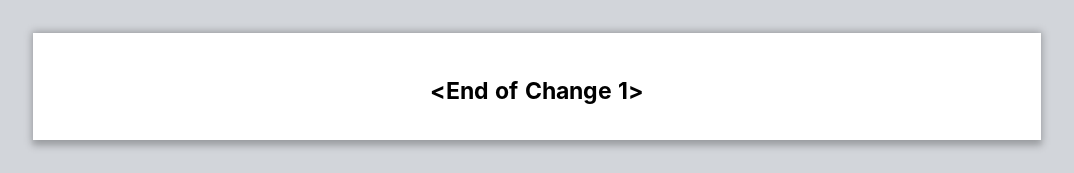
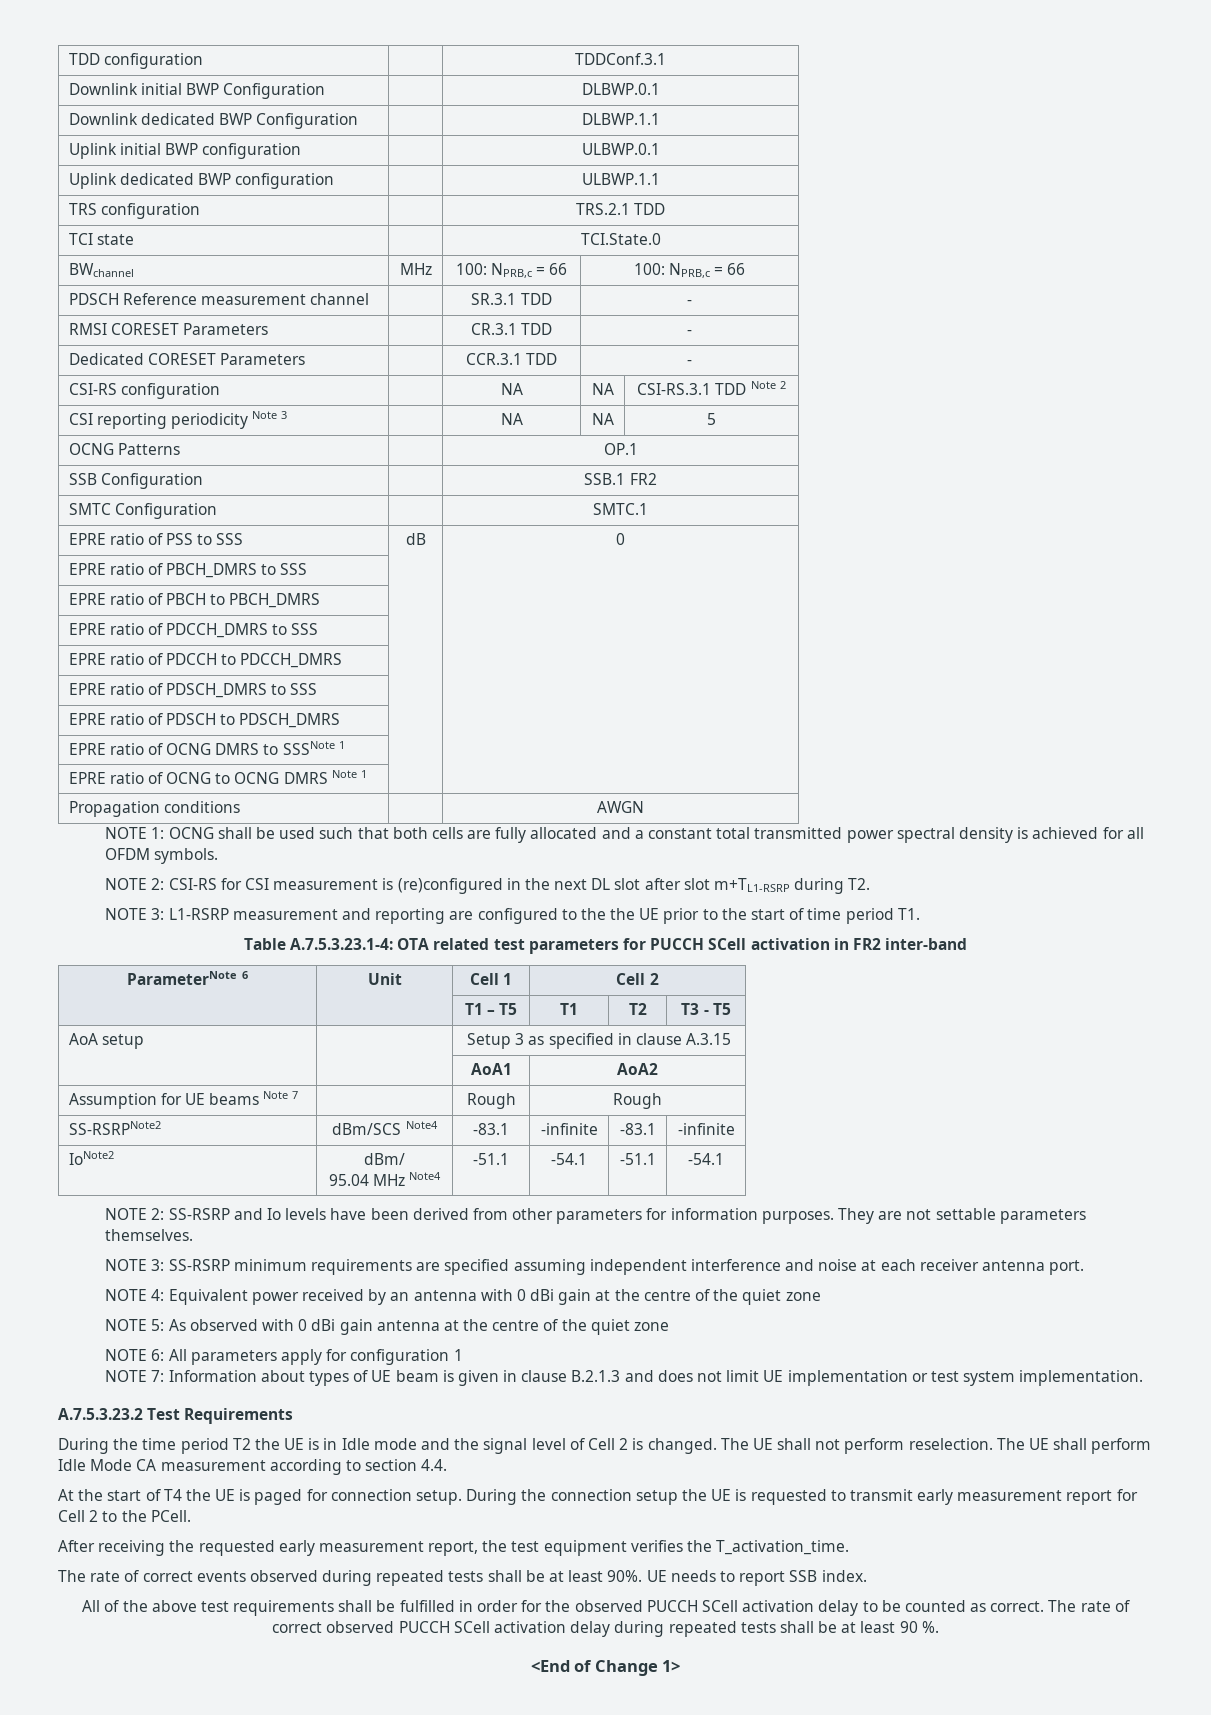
+ TDD configuration | | TDDConf.3.1
+ Downlink initial BWP Configuration | | DLBWP.0.1
+ Downlink dedicated BWP Configuration | | DLBWP.1.1
+ Uplink initial BWP configuration | | ULBWP.0.1
+ Uplink dedicated BWP configuration | | ULBWP.1.1
+ TRS configuration | | TRS.2.1 TDD
+ TCI state | | TCI.State.0
+ BWchannel | MHz | 100: NPRB,c = 66 | 100: NPRB,c = 66
+ PDSCH Reference measurement channel | | SR.3.1 TDD | -
+ RMSI CORESET Parameters | | CR.3.1 TDD | -
+ Dedicated CORESET Parameters | | CCR.3.1 TDD | -
+ CSI-RS configuration | | NA | NA | CSI-RS.3.1 TDD Note 2
+ CSI reporting periodicity Note 3 | | NA | NA | 5
+ OCNG Patterns | | OP.1
+ SSB Configuration | | SSB.1 FR2
+ SMTC Configuration | | SMTC.1
+ EPRE ratio of PSS to SSS | dB | 0
+ EPRE ratio of PBCH_DMRS to SSS | |
+ EPRE ratio of PBCH to PBCH_DMRS | |
+ EPRE ratio of PDCCH_DMRS to SSS | |
+ EPRE ratio of PDCCH to PDCCH_DMRS | |
+ EPRE ratio of PDSCH_DMRS to SSS | |
+ EPRE ratio of PDSCH to PDSCH_DMRS | |
+ EPRE ratio of OCNG DMRS to SSSNote 1 | |
+ EPRE ratio of OCNG to OCNG DMRS Note 1 | |
+ Propagation conditions | | AWGN
+ NOTE 1: OCNG shall be used such that both cells are fully allocated and a constant total transmitted power spectral density is achieved for all OFDM symbols.
+ NOTE 2: CSI-RS for CSI measurement is (re)configured in the next DL slot after slot m+TL1-RSRP during T2.
+ NOTE 3: L1-RSRP measurement and reporting are configured to the the UE prior to the start of time period T1.
+ Table A.7.5.3.23.1-4: OTA related test parameters for PUCCH SCell activation in FR2 inter-band
+ ParameterNote 6 | Unit | Cell 1 | Cell 2
+ | | T1 – T5 | T1 | T2 | T3 - T5
+ AoA setup | | Setup 3 as specified in clause A.3.15
+ | | AoA1 | AoA2
+ Assumption for UE beams Note 7 | | Rough | Rough
+ SS-RSRPNote2 | dBm/SCS Note4 | -83.1 | -infinite | -83.1 | -infinite
+ IoNote2 | dBm/
+ 95.04 MHz Note4 | -51.1 | -54.1 | -51.1 | -54.1
+ NOTE 2: SS-RSRP and Io levels have been derived from other parameters for information purposes. They are not settable parameters themselves.
+ NOTE 3: SS-RSRP minimum requirements are specified assuming independent interference and noise at each receiver antenna port.
+ NOTE 4: Equivalent power received by an antenna with 0 dBi gain at the centre of the quiet zone
+ NOTE 5: As observed with 0 dBi gain antenna at the centre of the quiet zone
+ NOTE 6: All parameters apply for configuration 1
+ NOTE 7: Information about types of UE beam is given in clause B.2.1.3 and does not limit UE implementation or test system implementation.
+ A.7.5.3.23.2 Test Requirements
+ During the time period T2 the UE is in Idle mode and the signal level of Cell 2 is changed. The UE shall not perform reselection. The UE shall perform Idle Mode CA measurement according to section 4.4.
+ At the start of T4 the UE is paged for connection setup. During the connection setup the UE is requested to transmit early measurement report for Cell 2 to the PCell.
+ After receiving the requested early measurement report, the test equipment verifies the T_activation_time.
+ The rate of correct events observed during repeated tests shall be at least 90%. UE needs to report SSB index.
+ All of the above test requirements shall be fulfilled in order for the observed PUCCH SCell activation delay to be counted as correct. The rate of correct observed PUCCH SCell activation delay during repeated tests shall be at least 90 %.

